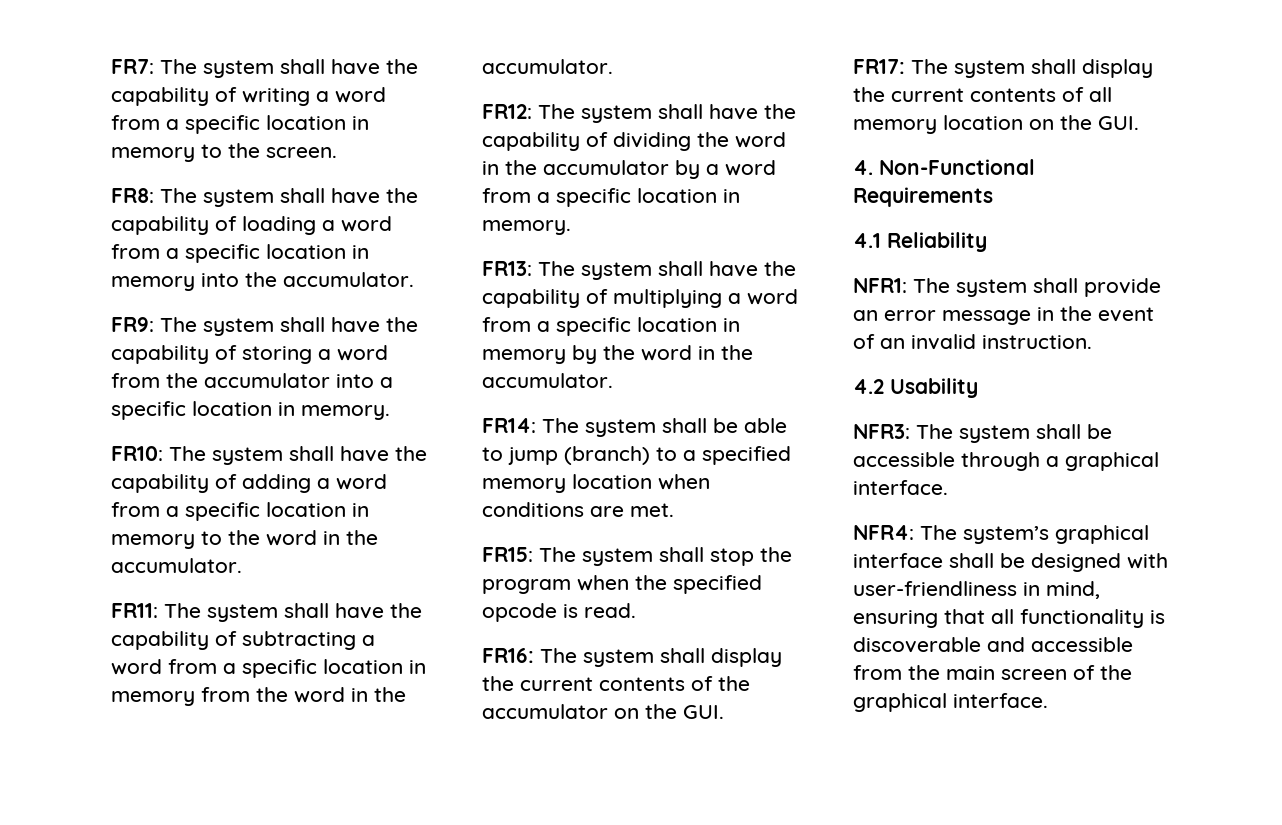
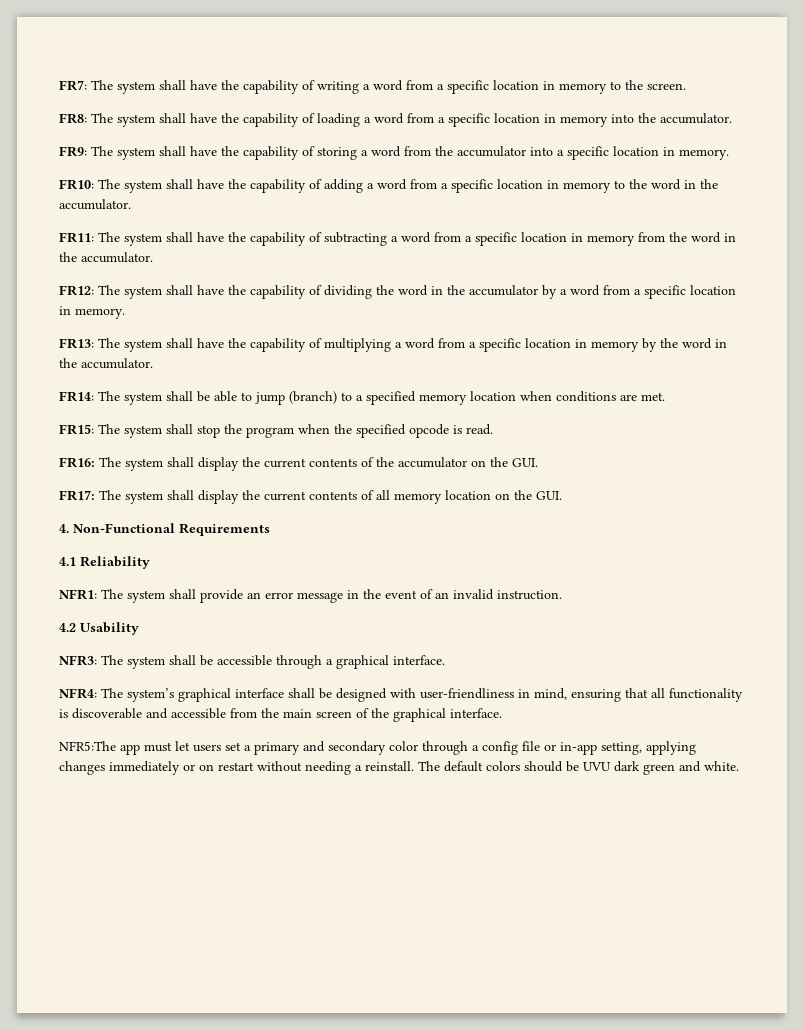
+ NFR5:The app must let users set a primary and secondary color through a config file or in-app setting, applying changes immediately or on restart without needing a reinstall. The default colors should be UVU dark green and white.

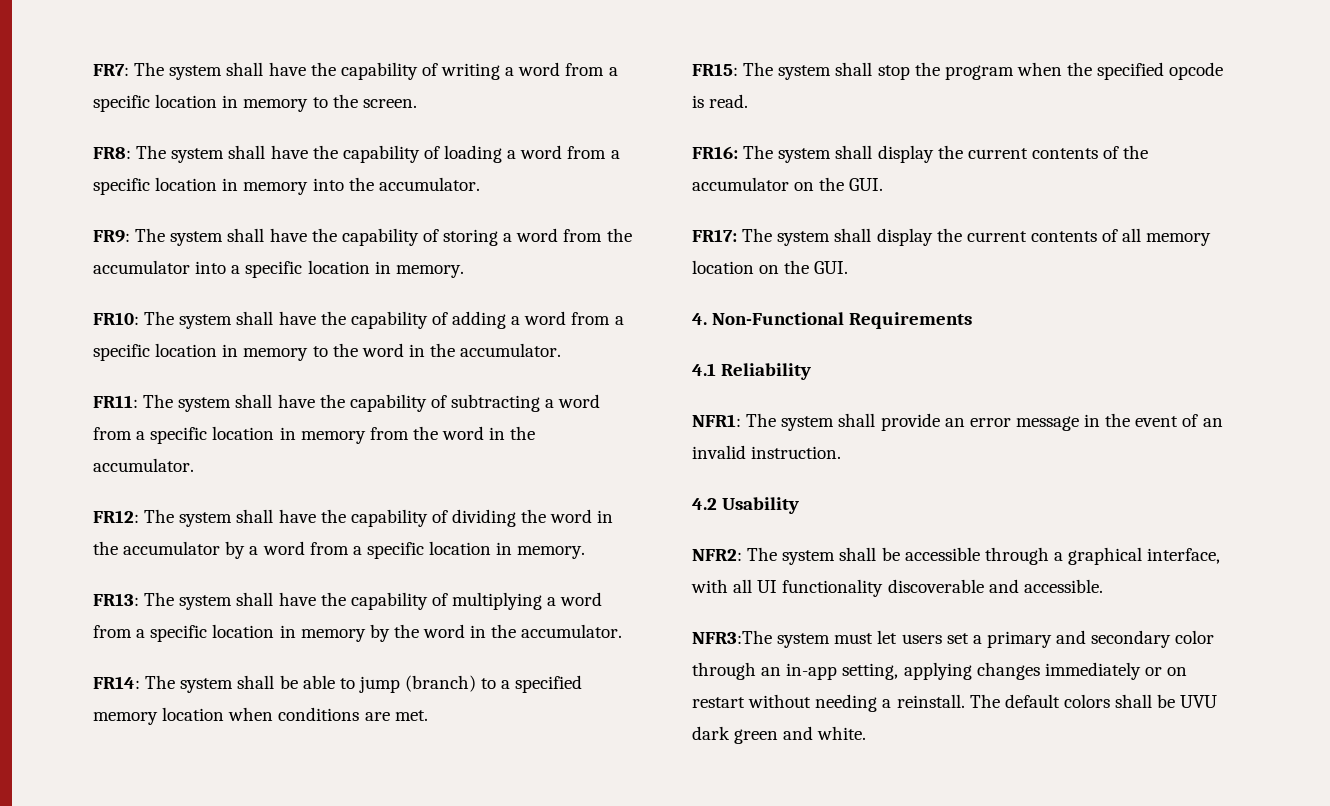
- NFR3: The system shall be accessible through a graphical interface.
- NFR4: The system’s graphical interface shall be designed with user-friendliness in mind, ensuring that all functionality is discoverable and accessible from the main screen of the graphical interface.
- NFR5:The app must let users set a primary and secondary color through a config file or in-app setting, applying changes immediately or on restart without needing a reinstall.
+ NFR2: The system shall be accessible through a graphical interface, with all UI functionality discoverable and accessible.
+ NFR3:The system must let users set a primary and secondary color through an in-app setting, applying changes immediately or on restart without needing a reinstall.
- The default colors should be UVU dark green and white.
+ The default colors shall be UVU dark green and white.

